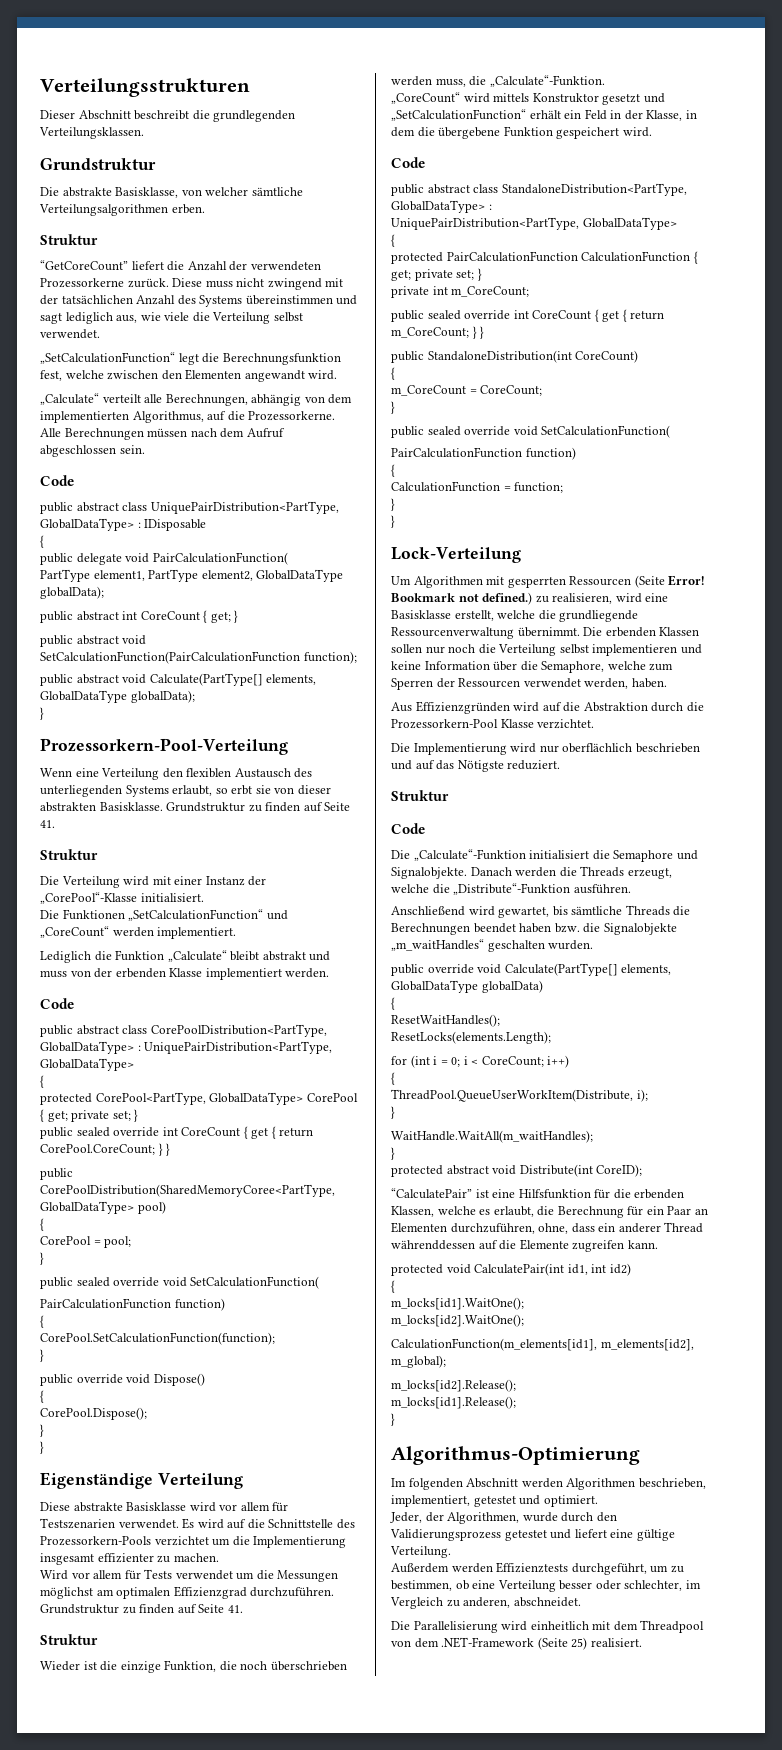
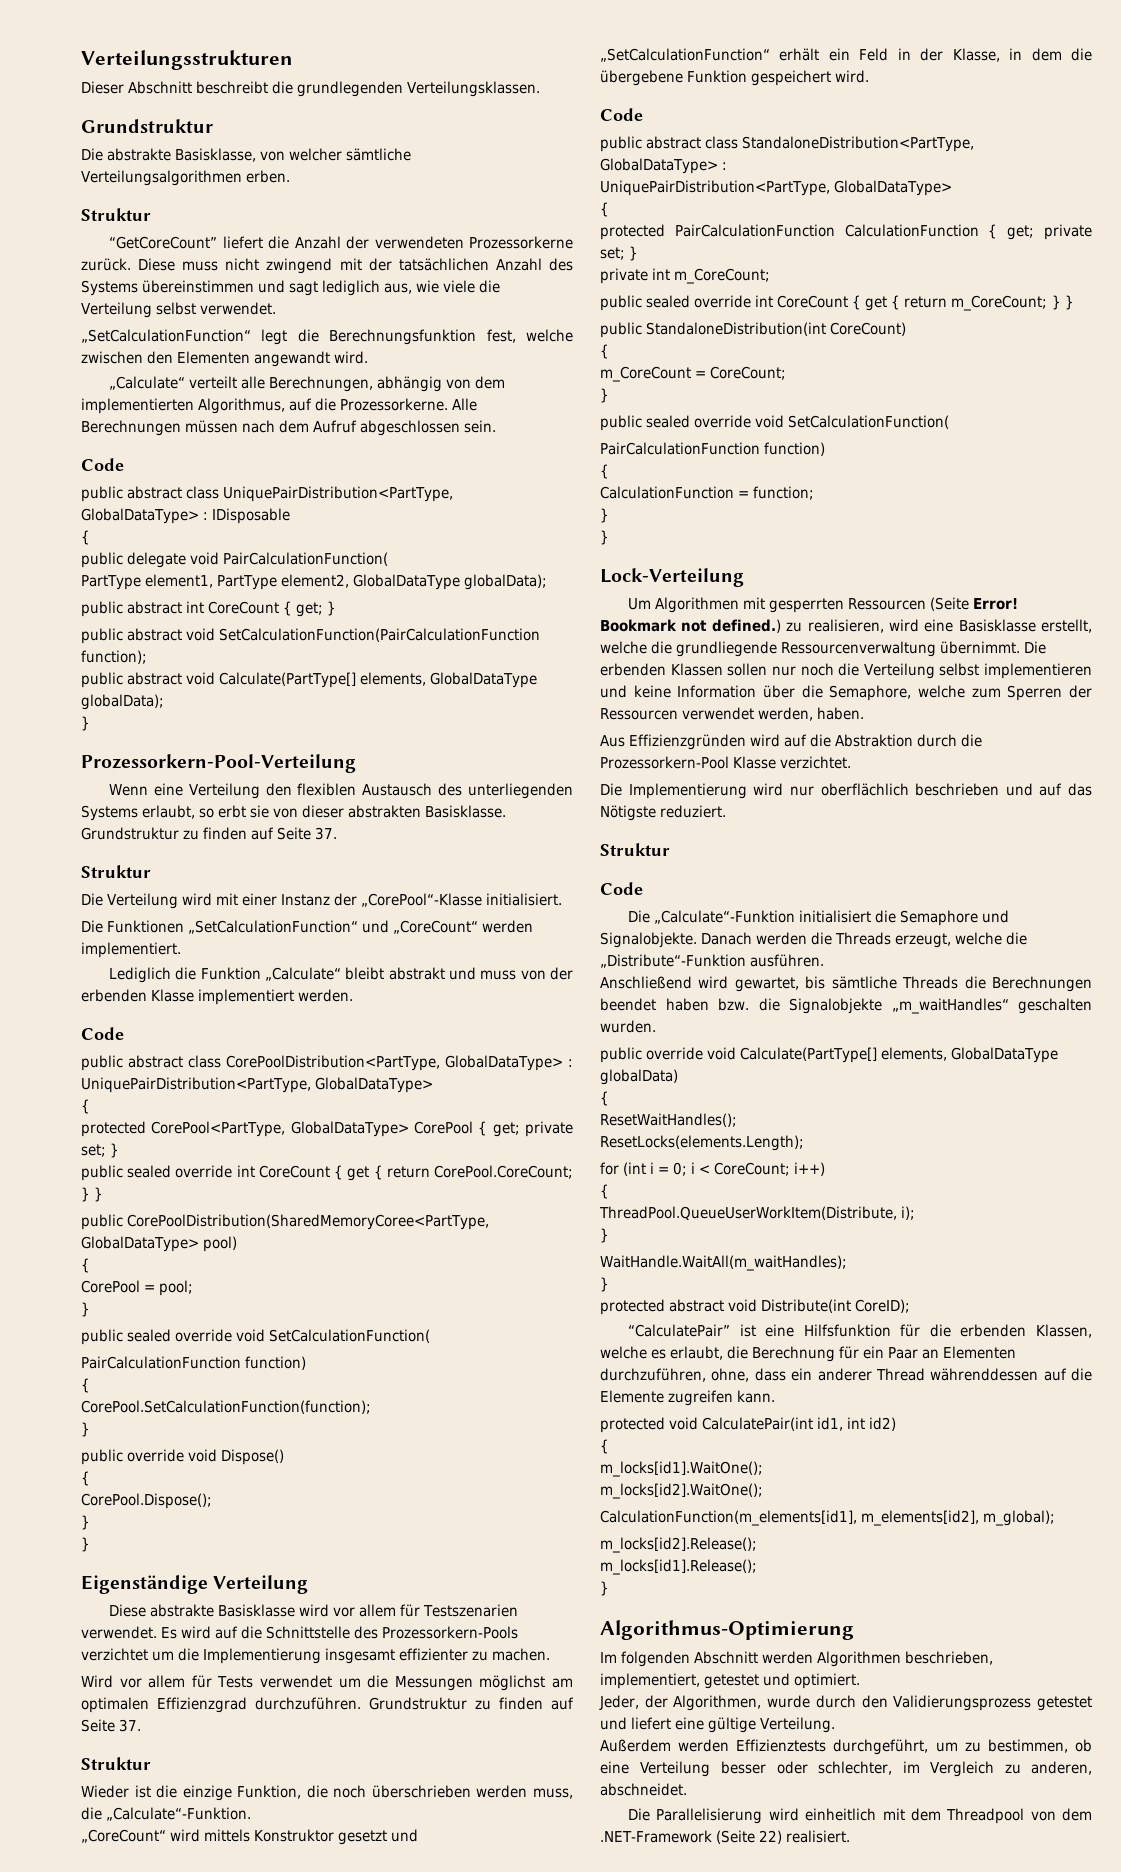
- Wenn eine Verteilung den flexiblen Austausch des unterliegenden Systems erlaubt, so erbt sie von dieser abstrakten Basisklasse. Grundstruktur zu finden auf Seite 41.
+ Wenn eine Verteilung den flexiblen Austausch des unterliegenden Systems erlaubt, so erbt sie von dieser abstrakten Basisklasse. Grundstruktur zu finden auf Seite 37.
- Wird vor allem für Tests verwendet um die Messungen möglichst am optimalen Effizienzgrad durchzuführen. Grundstruktur zu finden auf Seite 41.
+ Wird vor allem für Tests verwendet um die Messungen möglichst am optimalen Effizienzgrad durchzuführen. Grundstruktur zu finden auf Seite 37.
- Die Parallelisierung wird einheitlich mit dem Threadpool von dem .NET-Framework (Seite 25) realisiert.
+ Die Parallelisierung wird einheitlich mit dem Threadpool von dem .NET-Framework (Seite 22) realisiert.

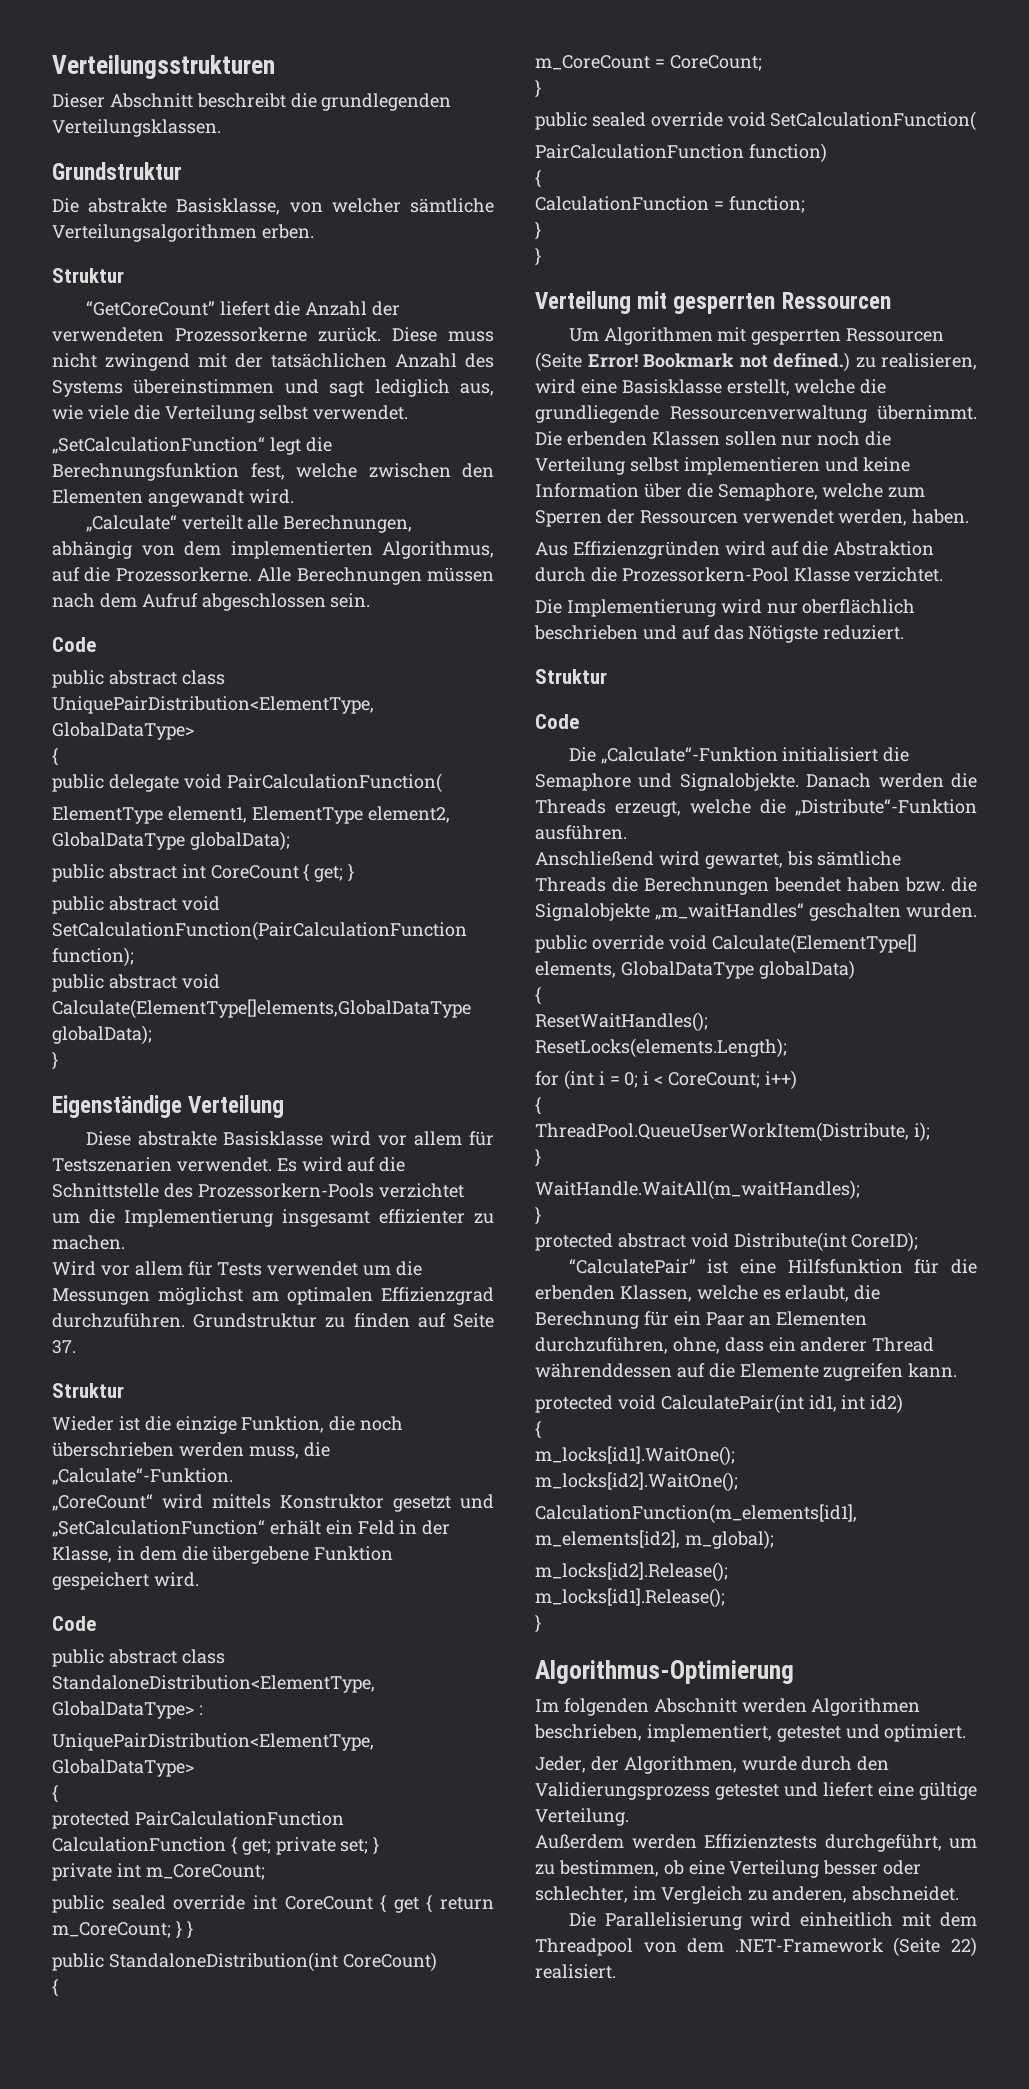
- public abstract class UniquePairDistribution<PartType, GlobalDataType> : IDisposable
+ public abstract class UniquePairDistribution<ElementType, GlobalDataType>
- PartType element1, PartType element2, GlobalDataType globalData);
+ ElementType element1, ElementType element2, GlobalDataType globalData);
- public abstract void Calculate(PartType[] elements, GlobalDataType globalData);
+ public abstract void Calculate(ElementType[]elements,GlobalDataType globalData);
- Prozessorkern-Pool-Verteilung
- Wenn eine Verteilung den flexiblen Austausch des unterliegenden Systems erlaubt, so erbt sie von dieser abstrakten Basisklasse. Grundstruktur zu finden auf Seite 37.
- Struktur
- Die Verteilung wird mit einer Instanz der „CorePool“-Klasse initialisiert.
- Die Funktionen „SetCalculationFunction“ und „CoreCount“ werden implementiert.
- Lediglich die Funktion „Calculate“ bleibt abstrakt und muss von der erbenden Klasse implementiert werden.
- Code
- public abstract class CorePoolDistribution<PartType, GlobalDataType> : UniquePairDistribution<PartType, GlobalDataType>
- {
- protected CorePool<PartType, GlobalDataType> CorePool { get; private set; }
- public sealed override int CoreCount { get { return CorePool.CoreCount; } }
- public CorePoolDistribution(SharedMemoryCoree<PartType, GlobalDataType> pool)
- {
- CorePool = pool;
- }
- public sealed override void SetCalculationFunction(
- PairCalculationFunction function)
- {
- CorePool.SetCalculationFunction(function);
- }
- public override void Dispose()
- {
- CorePool.Dispose();
- }
- }
- public abstract class StandaloneDistribution<PartType, GlobalDataType> :
- UniquePairDistribution<PartType, GlobalDataType>
+ public abstract class StandaloneDistribution<ElementType, GlobalDataType> :
+ UniquePairDistribution<ElementType, GlobalDataType>
- Lock-Verteilung
+ Verteilung mit gesperrten Ressourcen
- public override void Calculate(PartType[] elements, GlobalDataType globalData)
+ public override void Calculate(ElementType[] elements, GlobalDataType globalData)

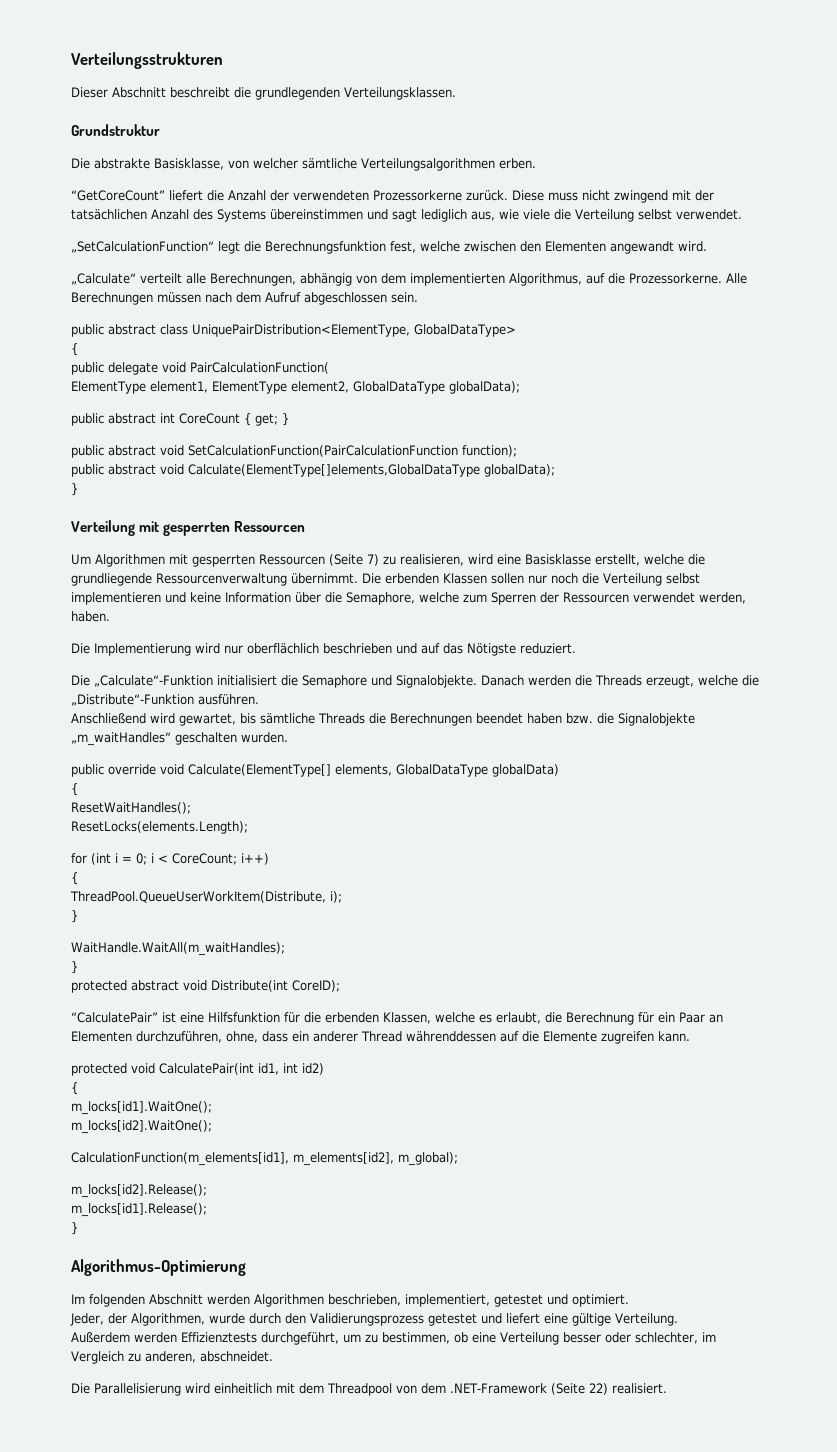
  Die abstrakte Basisklasse, von welcher sämtliche Verteilungsalgorithmen erben.
- Struktur
  Alle Berechnungen müssen nach dem Aufruf abgeschlossen sein.
- Code
- Eigenständige Verteilung
- Diese abstrakte Basisklasse wird vor allem für Testszenarien verwendet. Es wird auf die Schnittstelle des Prozessorkern-Pools verzichtet um die Implementierung insgesamt effizienter zu machen.
- Wird vor allem für Tests verwendet um die Messungen möglichst am optimalen Effizienzgrad durchzuführen. Grundstruktur zu finden auf Seite 37.
- Struktur
- Wieder ist die einzige Funktion, die noch überschrieben werden muss, die „Calculate“-Funktion.
- „CoreCount“ wird mittels Konstruktor gesetzt und „SetCalculationFunction“ erhält ein Feld in der Klasse, in dem die übergebene Funktion gespeichert wird.
- Code
- public abstract class StandaloneDistribution<ElementType, GlobalDataType> :
- UniquePairDistribution<ElementType, GlobalDataType>
- {
- protected PairCalculationFunction CalculationFunction { get; private set; }
- private int m_CoreCount;
- public sealed override int CoreCount { get { return m_CoreCount; } }
- public StandaloneDistribution(int CoreCount)
- {
- m_CoreCount = CoreCount;
- }
- public sealed override void SetCalculationFunction(
- PairCalculationFunction function)
- {
- CalculationFunction = function;
- }
- }
- Um Algorithmen mit gesperrten Ressourcen (Seite Error! Bookmark not defined.) zu realisieren, wird eine Basisklasse erstellt, welche die grundliegende Ressourcenverwaltung übernimmt.
+ Um Algorithmen mit gesperrten Ressourcen (Seite 7) zu realisieren, wird eine Basisklasse erstellt, welche die grundliegende Ressourcenverwaltung übernimmt.
- Aus Effizienzgründen wird auf die Abstraktion durch die Prozessorkern-Pool Klasse verzichtet.
  Die Implementierung wird nur oberflächlich beschrieben und auf das Nötigste reduziert.
- Struktur
- Code

